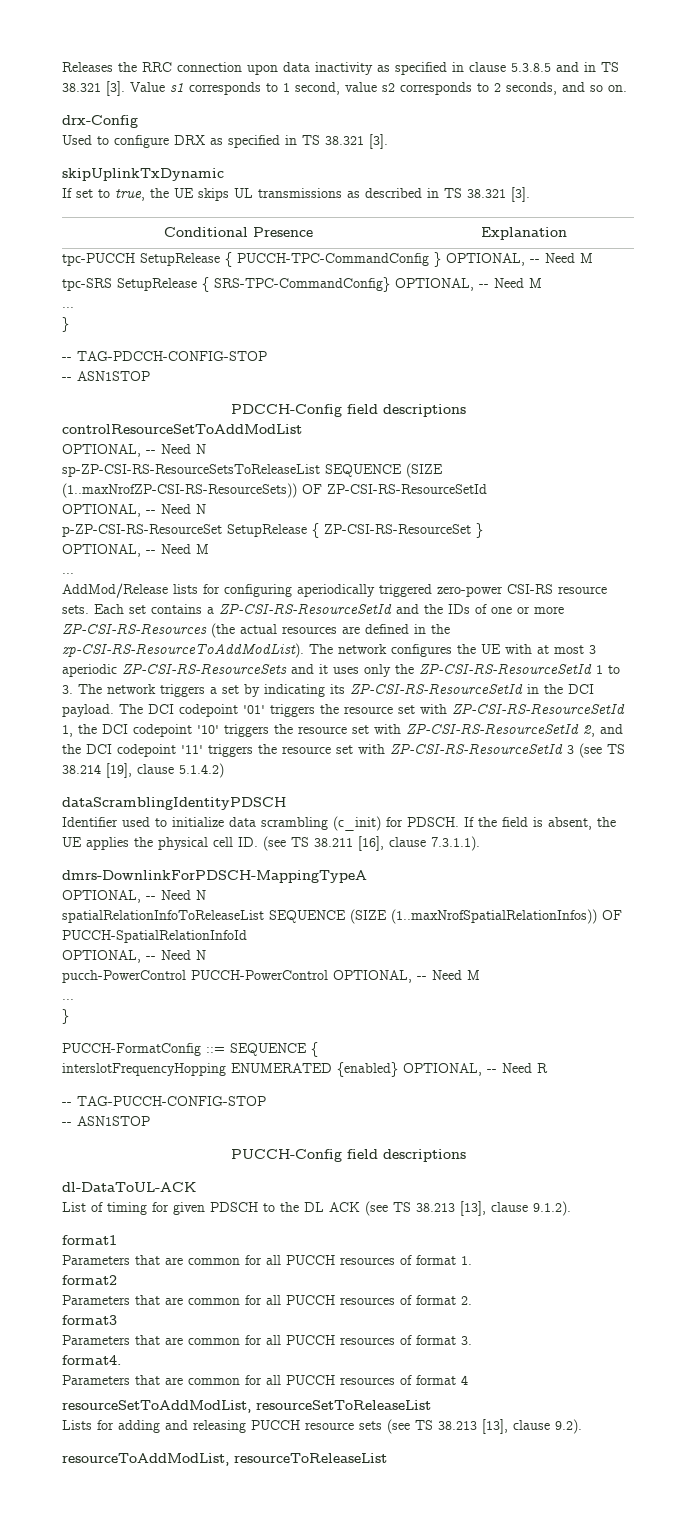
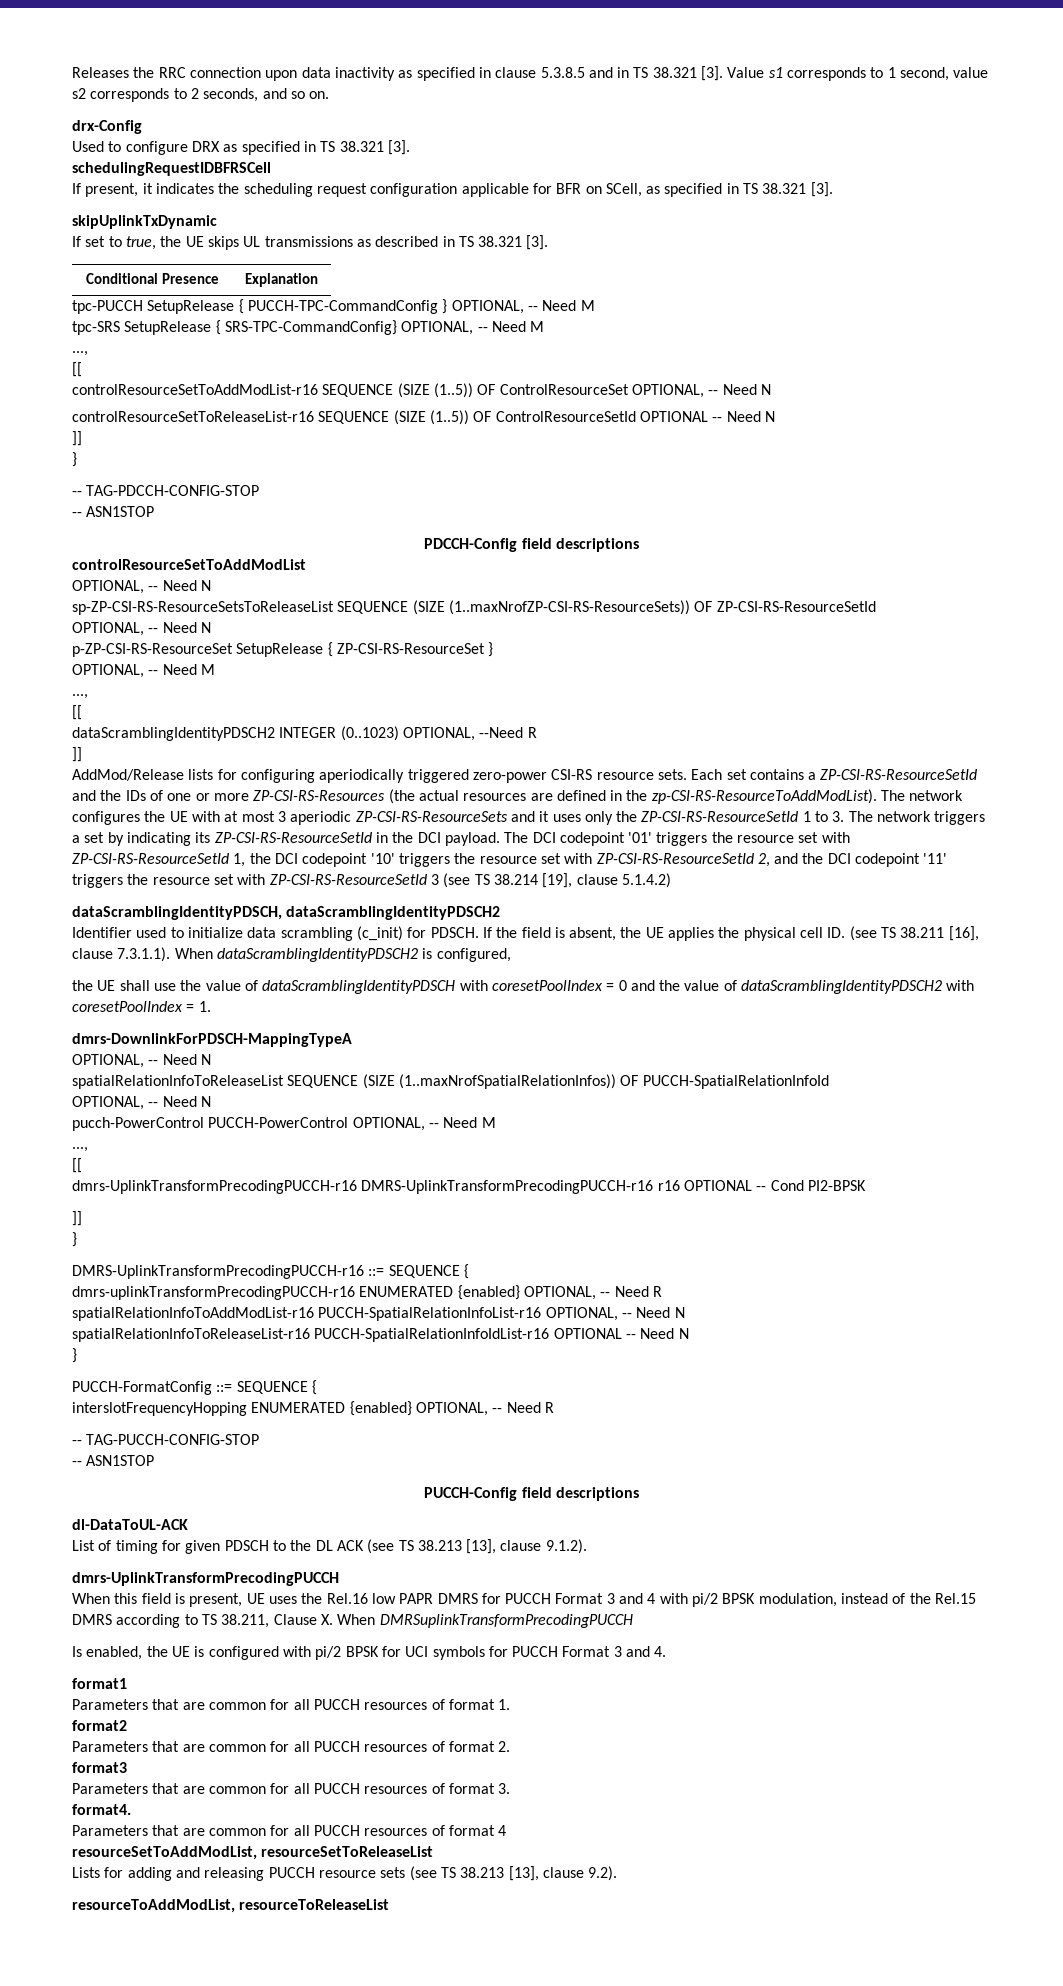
+ schedulingRequestIDBFRSCell
+ If present, it indicates the scheduling request configuration applicable for BFR on SCell, as specified in TS 38.321 [3].
  tpc-SRS SetupRelease { SRS-TPC-CommandConfig} OPTIONAL, -- Need M
- ...
+ ...,
+ [[
+ controlResourceSetToAddModList-r16 SEQUENCE (SIZE (1..5)) OF ControlResourceSet OPTIONAL, -- Need N
+ controlResourceSetToReleaseList-r16 SEQUENCE (SIZE (1..5)) OF ControlResourceSetId OPTIONAL -- Need N
+ ]]
  p-ZP-CSI-RS-ResourceSet SetupRelease { ZP-CSI-RS-ResourceSet }
  OPTIONAL, -- Need M
- ...
+ ...,
+ [[
+ dataScramblingIdentityPDSCH2 INTEGER (0..1023) OPTIONAL, --Need R
+ ]]
- dataScramblingIdentityPDSCH
+ dataScramblingIdentityPDSCH, dataScramblingIdentityPDSCH2
- If the field is absent, the UE applies the physical cell ID. (see TS 38.211 [16], clause 7.3.1.1).
+ If the field is absent, the UE applies the physical cell ID. (see TS 38.211 [16], clause 7.3.1.1). When dataScramblingIdentityPDSCH2 is configured,
+ the UE shall use the value of dataScramblingIdentityPDSCH with coresetPoolIndex = 0 and the value of dataScramblingIdentityPDSCH2 with coresetPoolIndex = 1.
  pucch-PowerControl PUCCH-PowerControl OPTIONAL, -- Need M
- ...
+ ...,
+ [[
+ dmrs-UplinkTransformPrecodingPUCCH-r16 DMRS-UplinkTransformPrecodingPUCCH-r16 r16 OPTIONAL -- Cond PI2-BPSK
+ ]]
+ }
+ DMRS-UplinkTransformPrecodingPUCCH-r16 ::= SEQUENCE {
+ dmrs-uplinkTransformPrecodingPUCCH-r16 ENUMERATED {enabled} OPTIONAL, -- Need R
+ spatialRelationInfoToAddModList-r16 PUCCH-SpatialRelationInfoList-r16 OPTIONAL, -- Need N
+ spatialRelationInfoToReleaseList-r16 PUCCH-SpatialRelationInfoIdList-r16 OPTIONAL -- Need N
+ dmrs-UplinkTransformPrecodingPUCCH
+ When this field is present, UE uses the Rel.16 low PAPR DMRS for PUCCH Format 3 and 4 with pi/2 BPSK modulation, instead of the Rel.15 DMRS according to TS 38.211, Clause X. When DMRSuplinkTransformPrecodingPUCCH
+ Is enabled, the UE is configured with pi/2 BPSK for UCI symbols for PUCCH Format 3 and 4.

